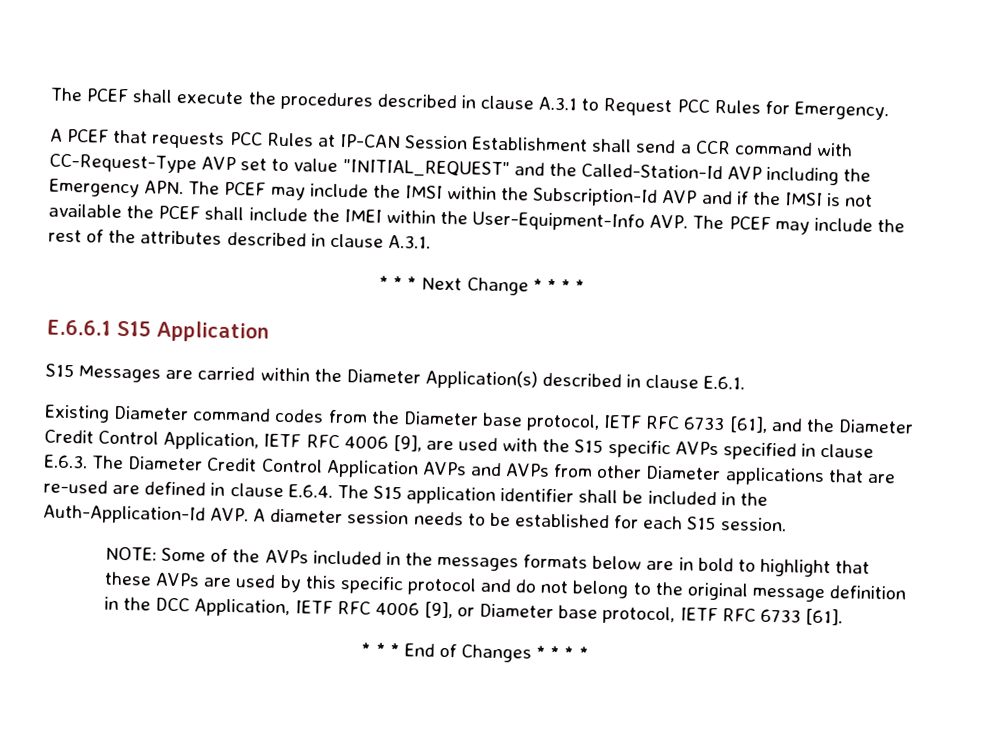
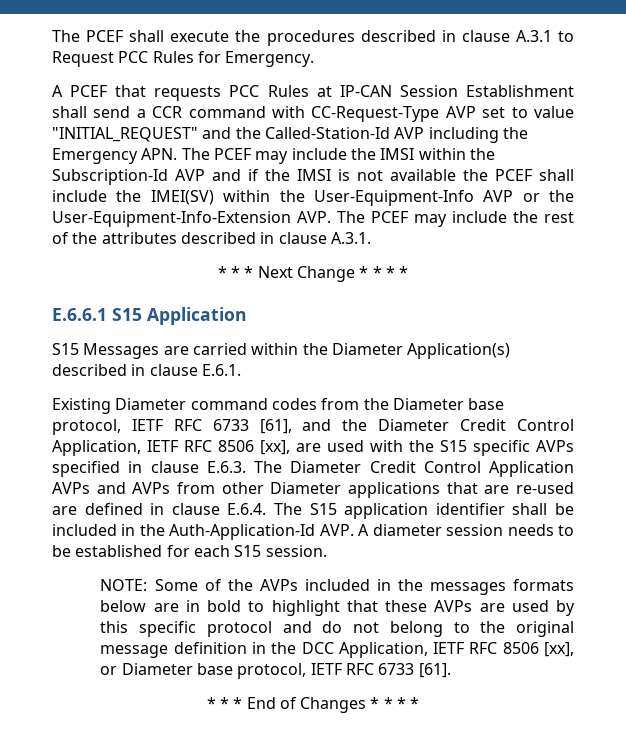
- A PCEF that requests PCC Rules at IP-CAN Session Establishment shall send a CCR command with CC-Request-Type AVP set to value "INITIAL_REQUEST" and the Called-Station-Id AVP including the Emergency APN. The PCEF may include the IMSI within the Subscription-Id AVP and if the IMSI is not available the PCEF shall include the IMEI within the User-Equipment-Info AVP. The PCEF may include the rest of the attributes described in clause A.3.1.
+ A PCEF that requests PCC Rules at IP-CAN Session Establishment shall send a CCR command with CC-Request-Type AVP set to value "INITIAL_REQUEST" and the Called-Station-Id AVP including the Emergency APN. The PCEF may include the IMSI within the Subscription-Id AVP and if the IMSI is not available the PCEF shall include the IMEI(SV) within the User-Equipment-Info AVP or the User-Equipment-Info-Extension AVP. The PCEF may include the rest of the attributes described in clause A.3.1.
- Existing Diameter command codes from the Diameter base protocol, IETF RFC 6733 [61], and the Diameter Credit Control Application, IETF RFC 4006 [9], are used with the S15 specific AVPs specified in clause E.6.3. The Diameter Credit Control Application AVPs and AVPs from other Diameter applications that are re-used are defined in clause E.6.4. The S15 application identifier shall be included in the Auth-Application-Id AVP. A diameter session needs to be established for each S15 session.
+ Existing Diameter command codes from the Diameter base protocol, IETF RFC 6733 [61], and the Diameter Credit Control Application, IETF RFC 8506 [xx], are used with the S15 specific AVPs specified in clause E.6.3. The Diameter Credit Control Application AVPs and AVPs from other Diameter applications that are re-used are defined in clause E.6.4. The S15 application identifier shall be included in the Auth-Application-Id AVP. A diameter session needs to be established for each S15 session.
- NOTE: Some of the AVPs included in the messages formats below are in bold to highlight that these AVPs are used by this specific protocol and do not belong to the original message definition in the DCC Application, IETF RFC 4006 [9], or Diameter base protocol, IETF RFC 6733 [61].
+ NOTE: Some of the AVPs included in the messages formats below are in bold to highlight that these AVPs are used by this specific protocol and do not belong to the original message definition in the DCC Application, IETF RFC 8506 [xx], or Diameter base protocol, IETF RFC 6733 [61].

